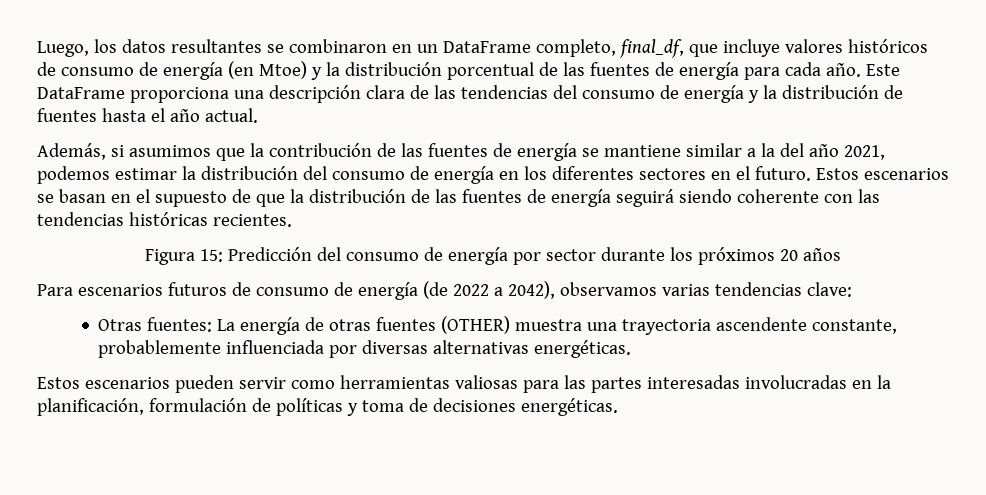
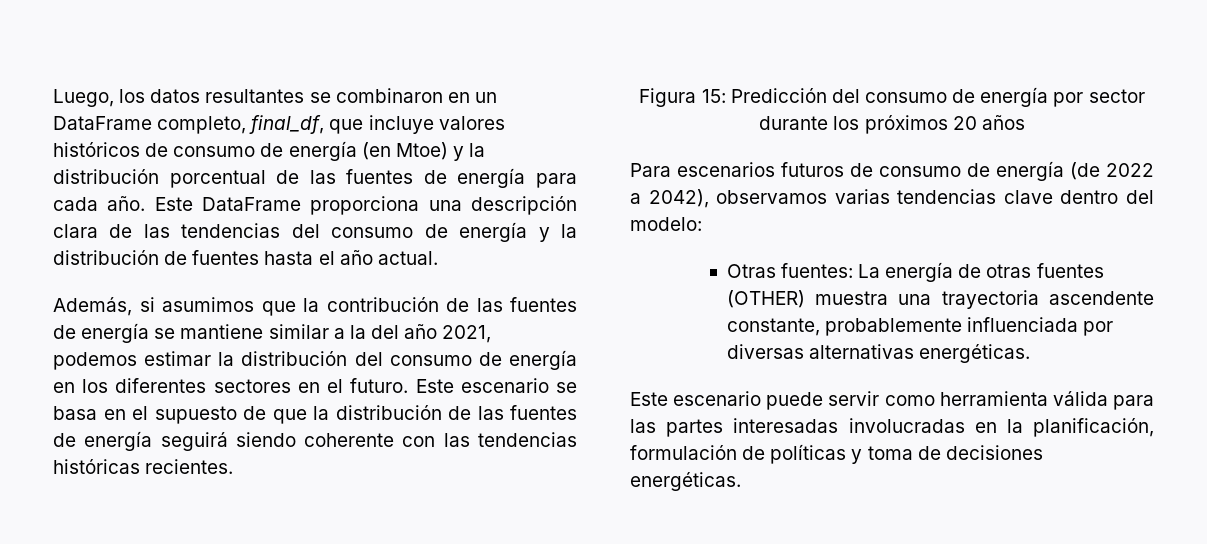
- Estos escenarios se basan en el supuesto de que la distribución de las fuentes de energía seguirá siendo coherente con las tendencias históricas recientes.
+ Este escenario se basa en el supuesto de que la distribución de las fuentes de energía seguirá siendo coherente con las tendencias históricas recientes.
- Para escenarios futuros de consumo de energía (de 2022 a 2042), observamos varias tendencias clave:
+ Para escenarios futuros de consumo de energía (de 2022 a 2042), observamos varias tendencias clave dentro del modelo:
- Estos escenarios pueden servir como herramientas valiosas para las partes interesadas involucradas en la planificación, formulación de políticas y toma de decisiones energéticas.
+ Este escenario puede servir como herramienta válida para las partes interesadas involucradas en la planificación, formulación de políticas y toma de decisiones energéticas.

